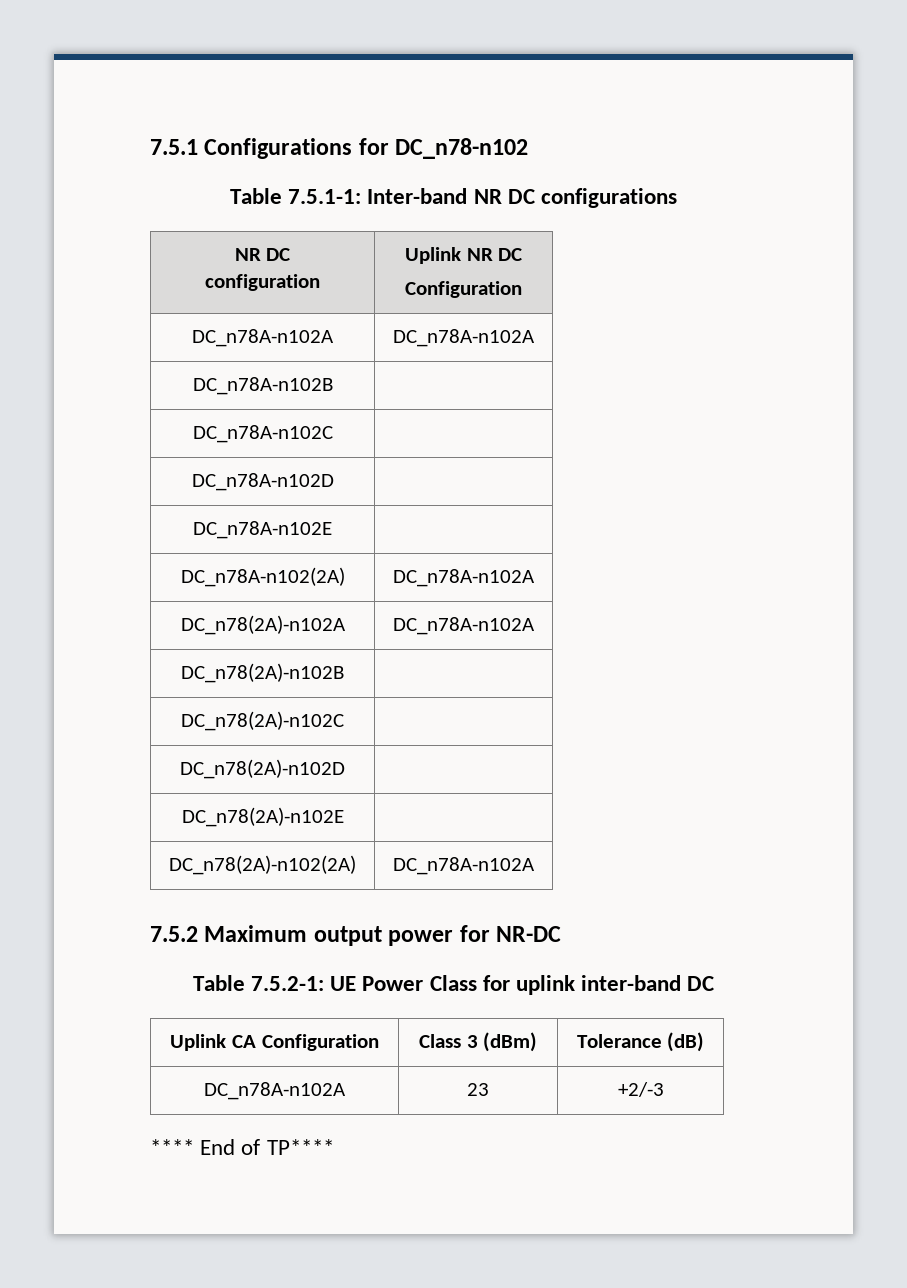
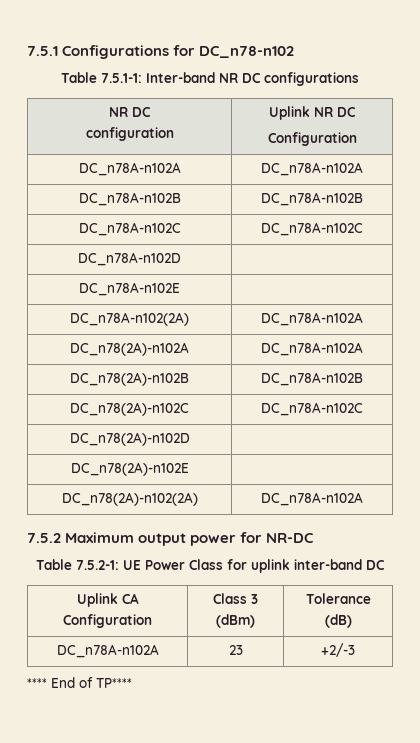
- DC_n78A-n102B |
+ DC_n78A-n102B | DC_n78A-n102B
- DC_n78A-n102C |
+ DC_n78A-n102C | DC_n78A-n102C
- DC_n78(2A)-n102B |
+ DC_n78(2A)-n102B | DC_n78A-n102B
- DC_n78(2A)-n102C |
+ DC_n78(2A)-n102C | DC_n78A-n102C

